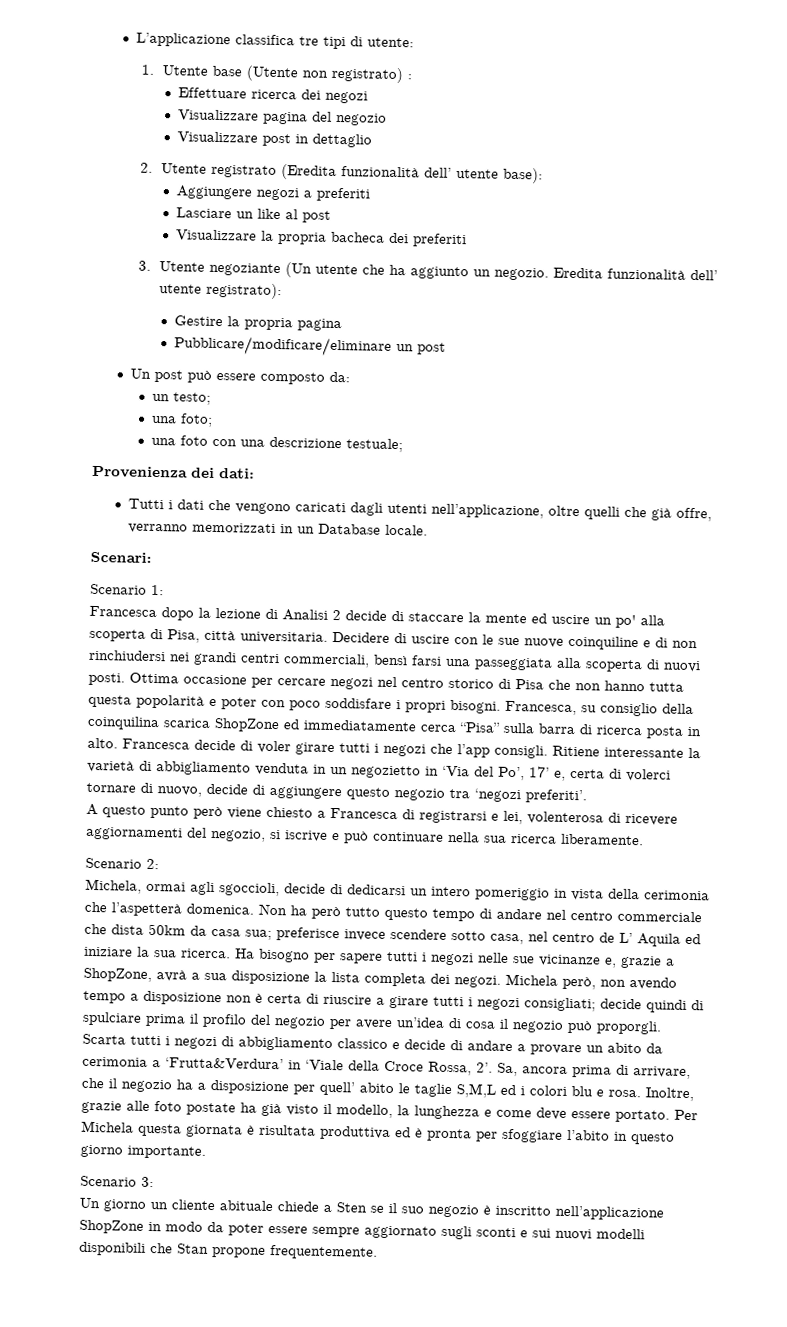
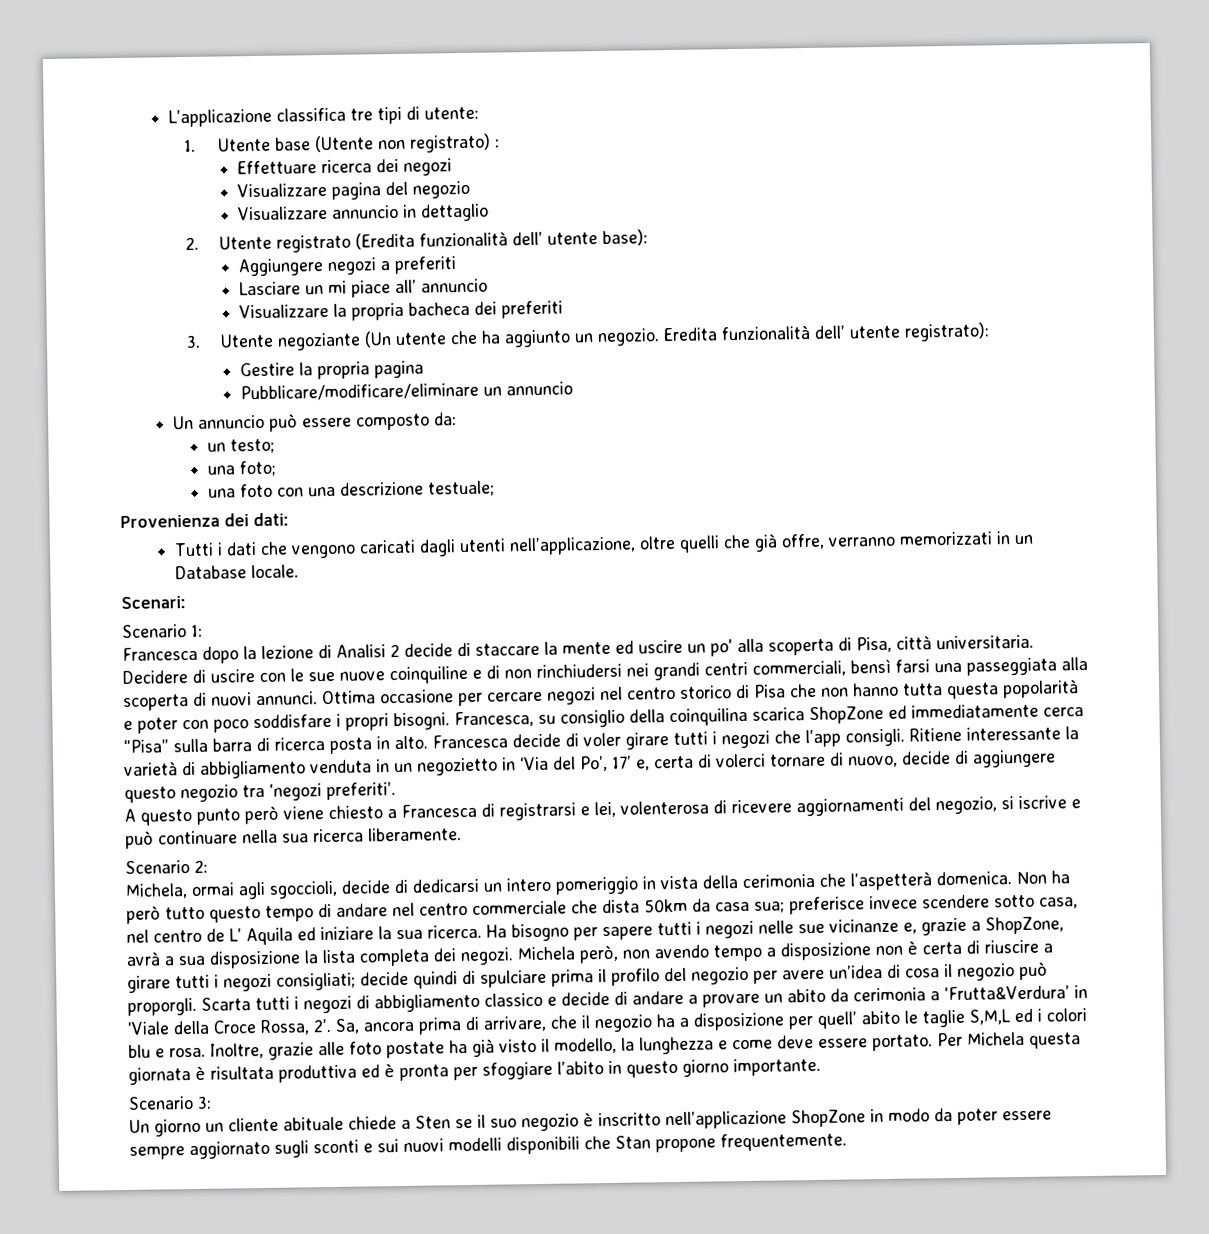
- Visualizzare post in dettaglio
+ Visualizzare annuncio in dettaglio
- Lasciare un like al post
+ Lasciare un mi piace all’ annuncio
- Pubblicare/modificare/eliminare un post
- Un post può essere composto da:
+ Pubblicare/modificare/eliminare un annuncio
+ Un annuncio può essere composto da:
- Decidere di uscire con le sue nuove coinquiline e di non rinchiudersi nei grandi centri commerciali, bensì farsi una passeggiata alla scoperta di nuovi posti.
+ Decidere di uscire con le sue nuove coinquiline e di non rinchiudersi nei grandi centri commerciali, bensì farsi una passeggiata alla scoperta di nuovi annunci.

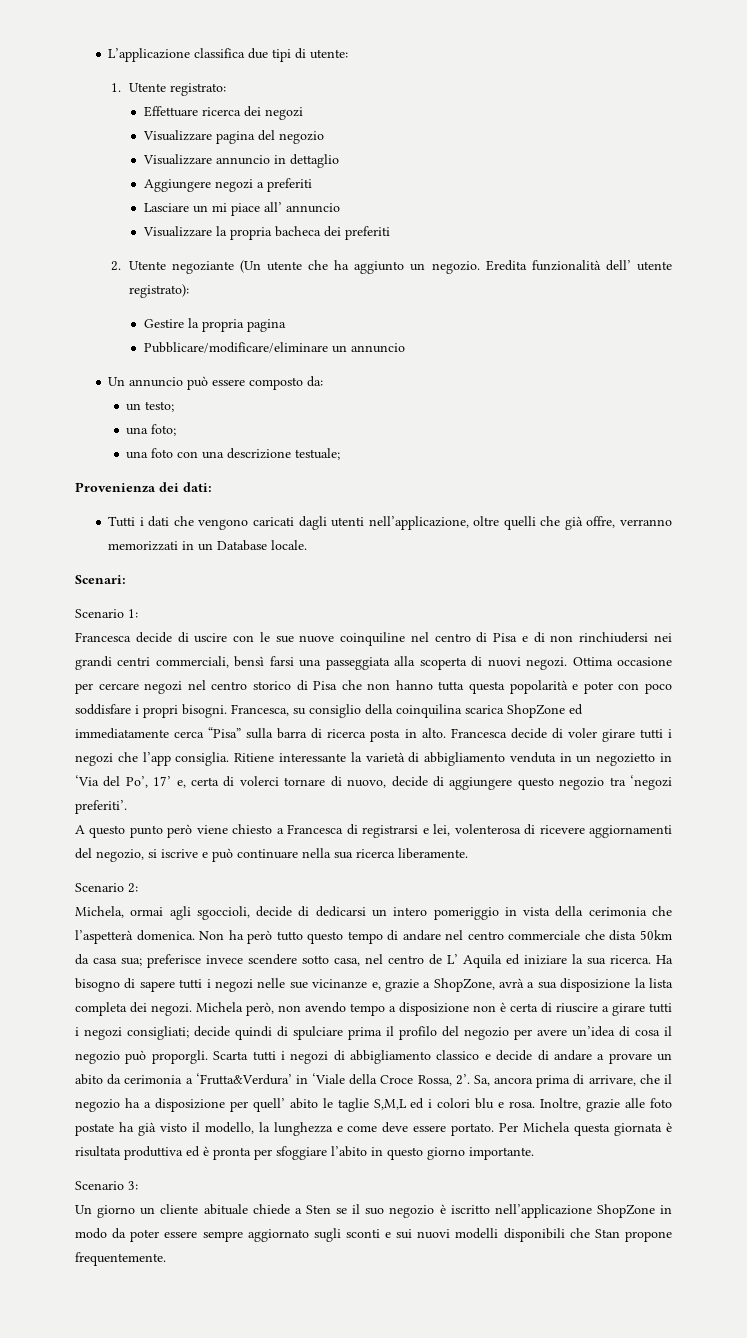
- L’applicazione classifica tre tipi di utente:
+ L’applicazione classifica due tipi di utente:
- 1. Utente base (Utente non registrato) :
+ 1. Utente registrato:
- 2. Utente registrato (Eredita funzionalità dell’ utente base):
- 3. Utente negoziante (Un utente che ha aggiunto un negozio.
+ 2. Utente negoziante (Un utente che ha aggiunto un negozio.
- Francesca dopo la lezione di Analisi 2 decide di staccare la mente ed uscire un po' alla scoperta di Pisa, città universitaria. Decidere di uscire con le sue nuove coinquiline e di non rinchiudersi nei grandi centri commerciali, bensì farsi una passeggiata alla scoperta di nuovi annunci.
+ Francesca decide di uscire con le sue nuove coinquiline nel centro di Pisa e di non rinchiudersi nei grandi centri commerciali, bensì farsi una passeggiata alla scoperta di nuovi negozi.
- Francesca decide di voler girare tutti i negozi che l’app consigli.
+ Francesca decide di voler girare tutti i negozi che l’app consiglia.
- Ha bisogno per sapere tutti i negozi nelle sue vicinanze e, grazie a ShopZone, avrà a sua disposizione la lista completa dei negozi.
+ Ha bisogno di sapere tutti i negozi nelle sue vicinanze e, grazie a ShopZone, avrà a sua disposizione la lista completa dei negozi.
- Un giorno un cliente abituale chiede a Sten se il suo negozio è inscritto nell’applicazione ShopZone in modo da poter essere sempre aggiornato sugli sconti e sui nuovi modelli disponibili che Stan propone frequentemente.
+ Un giorno un cliente abituale chiede a Sten se il suo negozio è iscritto nell’applicazione ShopZone in modo da poter essere sempre aggiornato sugli sconti e sui nuovi modelli disponibili che Stan propone frequentemente.

